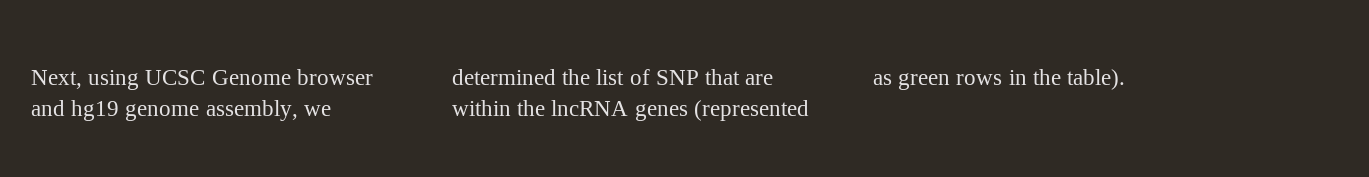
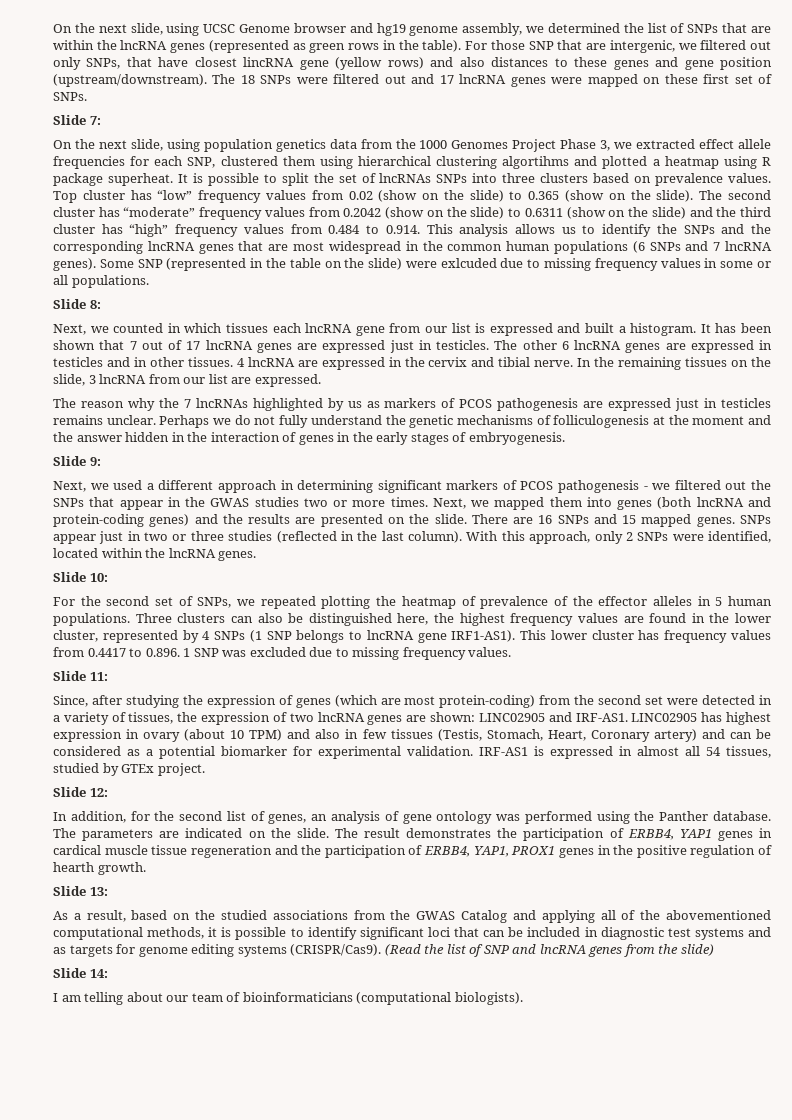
- Next, using UCSC Genome browser and hg19 genome assembly, we determined the list of SNP that are within the lncRNA genes (represented as green rows in the table).
+ On the next slide, using UCSC Genome browser and hg19 genome assembly, we determined the list of SNPs that are within the lncRNA genes (represented as green rows in the table).
+ For those SNP that are intergenic, we filtered out only SNPs, that have closest lincRNA gene (yellow rows) and also distances to these genes and gene position (upstream/downstream). The 18 SNPs were filtered out and 17 lncRNA genes were mapped on these first set of SNPs.
+ Slide 7:
+ On the next slide, using population genetics data from the 1000 Genomes Project Phase 3, we extracted effect allele frequencies for each SNP, clustered them using hierarchical clustering algortihms and plotted a heatmap using R package superheat. It is possible to split the set of lncRNAs SNPs into three clusters based on prevalence values. Top cluster has “low” frequency values from 0.02 (show on the slide) to 0.365 (show on the slide). The second cluster has “moderate” frequency values from 0.2042 (show on the slide) to 0.6311 (show on the slide) and the third cluster has “high” frequency values from 0.484 to 0.914. This analysis allows us to identify the SNPs and the corresponding lncRNA genes that are most widespread in the common human populations (6 SNPs and 7 lncRNA genes). Some SNP (represented in the table on the slide) were exlcuded due to missing frequency values in some or all populations.
+ Slide 8:
+ Next, we counted in which tissues each lncRNA gene from our list is expressed and built a histogram. It has been shown that 7 out of 17 lncRNA genes are expressed just in testicles. The other 6 lncRNA genes are expressed in testicles and in other tissues. 4 lncRNA are expressed in the cervix and tibial nerve. In the remaining tissues on the slide, 3 lncRNA from our list are expressed.
+ The reason why the 7 lncRNAs highlighted by us as markers of PCOS pathogenesis are expressed just in testicles remains unclear. Perhaps we do not fully understand the genetic mechanisms of folliculogenesis at the moment and the answer hidden in the interaction of genes in the early stages of embryogenesis.
+ Slide 9:
+ Next, we used a different approach in determining significant markers of PCOS pathogenesis - we filtered out the SNPs that appear in the GWAS studies two or more times. Next, we mapped them into genes (both lncRNA and protein-coding genes) and the results are presented on the slide. There are 16 SNPs and 15 mapped genes. SNPs appear just in two or three studies (reflected in the last column). With this approach, only 2 SNPs were identified, located within the lncRNA genes.
+ Slide 10:
+ For the second set of SNPs, we repeated plotting the heatmap of prevalence of the effector alleles in 5 human populations. Three clusters can also be distinguished here, the highest frequency values are found in the lower cluster, represented by 4 SNPs (1 SNP belongs to lncRNA gene IRF1-AS1). This lower cluster has frequency values from 0.4417 to 0.896. 1 SNP was excluded due to missing frequency values.
+ Slide 11:
+ Since, after studying the expression of genes (which are most protein-coding) from the second set were detected in a variety of tissues, the expression of two lncRNA genes are shown: LINC02905 and IRF-AS1. LINC02905 has highest expression in ovary (about 10 TPM) and also in few tissues (Testis, Stomach, Heart, Coronary artery) and can be considered as a potential biomarker for experimental validation. IRF-AS1 is expressed in almost all 54 tissues, studied by GTEx project.
+ Slide 12:
+ In addition, for the second list of genes, an analysis of gene ontology was performed using the Panther database. The parameters are indicated on the slide. The result demonstrates the participation of ERBB4, YAP1 genes in cardical muscle tissue regeneration and the participation of ERBB4, YAP1, PROX1 genes in the positive regulation of hearth growth.
+ Slide 13:
+ As a result, based on the studied associations from the GWAS Catalog and applying all of the abovementioned computational methods, it is possible to identify significant loci that can be included in diagnostic test systems and as targets for genome editing systems (CRISPR/Cas9). (Read the list of SNP and lncRNA genes from the slide)
+ Slide 14:
+ I am telling about our team of bioinformaticians (computational biologists).

